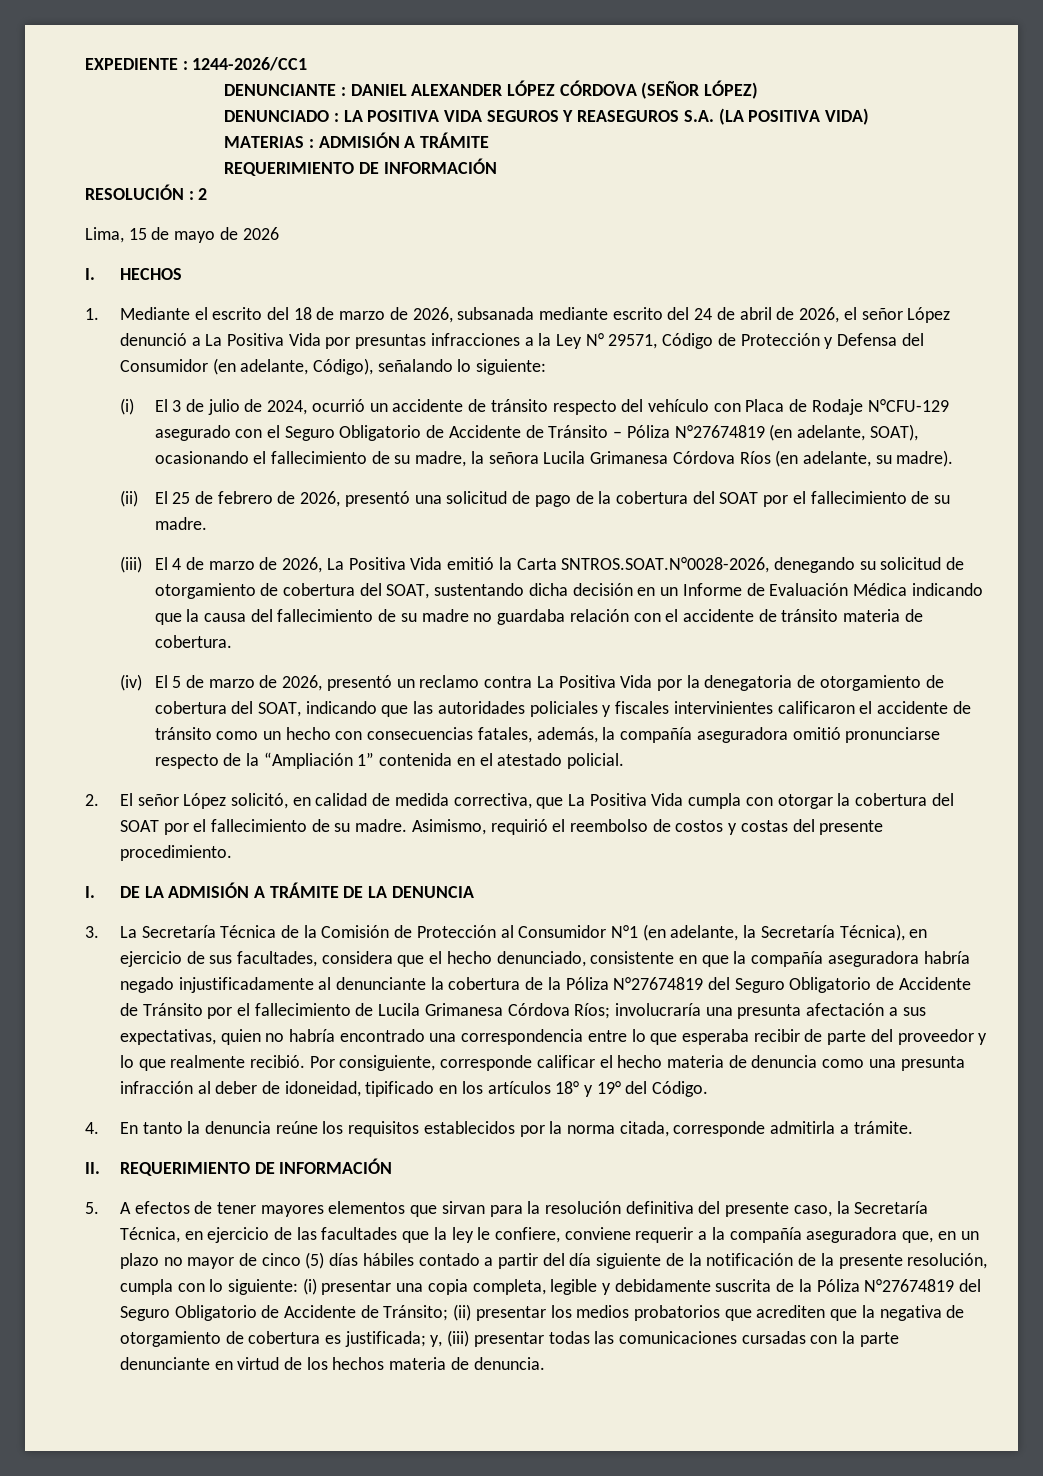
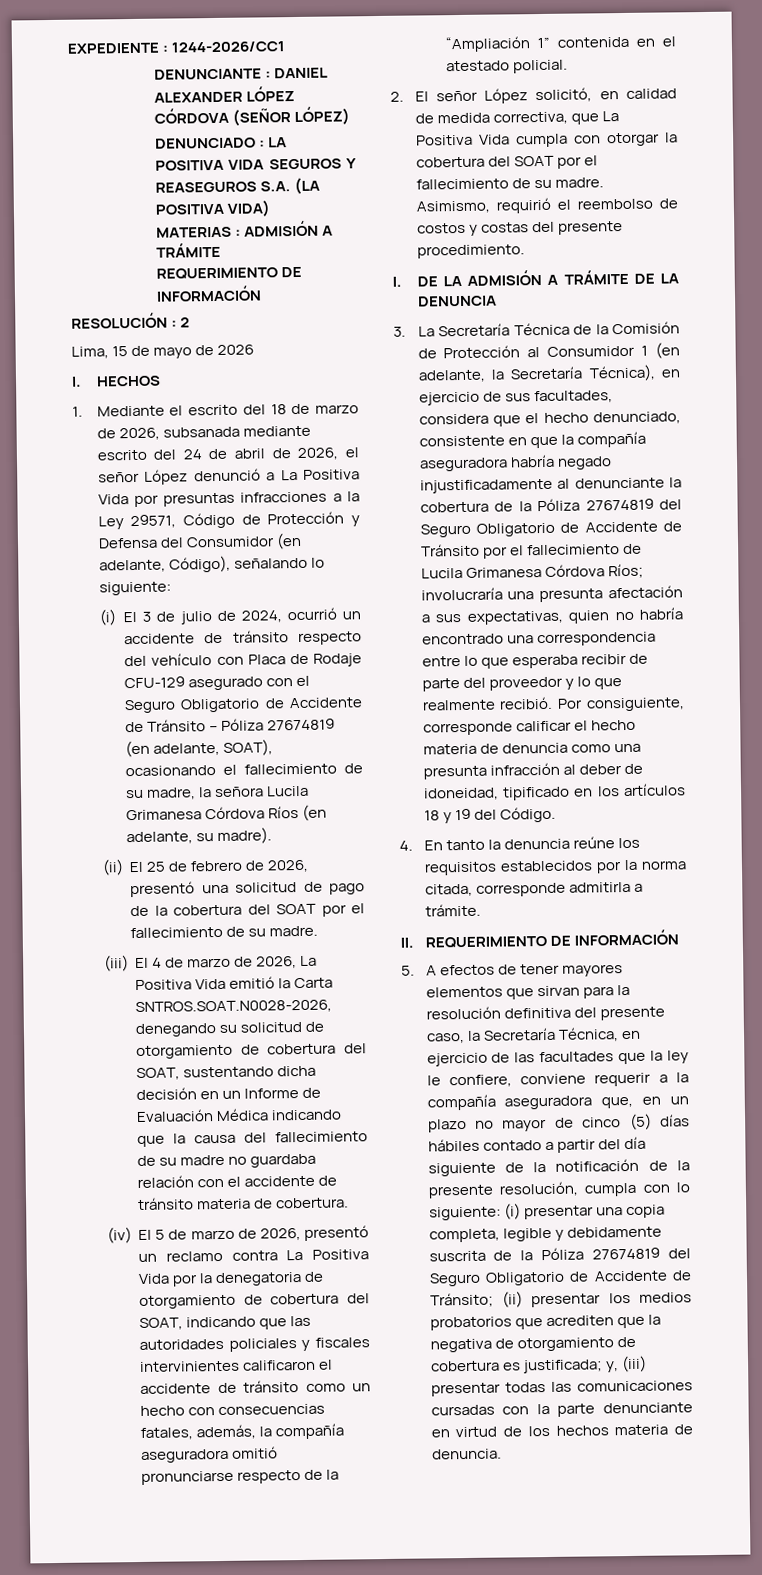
- 1. Mediante el escrito del 18 de marzo de 2026, subsanada mediante escrito del 24 de abril de 2026, el señor López denunció a La Positiva Vida por presuntas infracciones a la Ley N° 29571, Código de Protección y Defensa del Consumidor (en adelante, Código), señalando lo siguiente:
+ 1. Mediante el escrito del 18 de marzo de 2026, subsanada mediante escrito del 24 de abril de 2026, el señor López denunció a La Positiva Vida por presuntas infracciones a la Ley 29571, Código de Protección y Defensa del Consumidor (en adelante, Código), señalando lo siguiente:
- (i) El 3 de julio de 2024, ocurrió un accidente de tránsito respecto del vehículo con Placa de Rodaje N°CFU-129 asegurado con el Seguro Obligatorio de Accidente de Tránsito – Póliza N°27674819 (en adelante, SOAT), ocasionando el fallecimiento de su madre, la señora Lucila Grimanesa Córdova Ríos (en adelante, su madre).
+ (i) El 3 de julio de 2024, ocurrió un accidente de tránsito respecto del vehículo con Placa de Rodaje CFU-129 asegurado con el Seguro Obligatorio de Accidente de Tránsito – Póliza 27674819 (en adelante, SOAT), ocasionando el fallecimiento de su madre, la señora Lucila Grimanesa Córdova Ríos (en adelante, su madre).
- (iii) El 4 de marzo de 2026, La Positiva Vida emitió la Carta SNTROS.SOAT.N°0028-2026, denegando su solicitud de otorgamiento de cobertura del SOAT, sustentando dicha decisión en un Informe de Evaluación Médica indicando que la causa del fallecimiento de su madre no guardaba relación con el accidente de tránsito materia de cobertura.
+ (iii) El 4 de marzo de 2026, La Positiva Vida emitió la Carta SNTROS.SOAT.N0028-2026, denegando su solicitud de otorgamiento de cobertura del SOAT, sustentando dicha decisión en un Informe de Evaluación Médica indicando que la causa del fallecimiento de su madre no guardaba relación con el accidente de tránsito materia de cobertura.
- 3. La Secretaría Técnica de la Comisión de Protección al Consumidor N°1 (en adelante, la Secretaría Técnica), en ejercicio de sus facultades, considera que el hecho denunciado, consistente en que la compañía aseguradora habría negado injustificadamente al denunciante la cobertura de la Póliza N°27674819 del Seguro Obligatorio de Accidente de Tránsito por el fallecimiento de Lucila Grimanesa Córdova Ríos;
+ 3. La Secretaría Técnica de la Comisión de Protección al Consumidor 1 (en adelante, la Secretaría Técnica), en ejercicio de sus facultades, considera que el hecho denunciado, consistente en que la compañía aseguradora habría negado injustificadamente al denunciante la cobertura de la Póliza 27674819 del Seguro Obligatorio de Accidente de Tránsito por el fallecimiento de Lucila Grimanesa Córdova Ríos;
- Por consiguiente, corresponde calificar el hecho materia de denuncia como una presunta infracción al deber de idoneidad, tipificado en los artículos 18° y 19° del Código.
+ Por consiguiente, corresponde calificar el hecho materia de denuncia como una presunta infracción al deber de idoneidad, tipificado en los artículos 18 y 19 del Código.
- (i) presentar una copia completa, legible y debidamente suscrita de la Póliza N°27674819 del Seguro Obligatorio de Accidente de Tránsito;
+ (i) presentar una copia completa, legible y debidamente suscrita de la Póliza 27674819 del Seguro Obligatorio de Accidente de Tránsito;

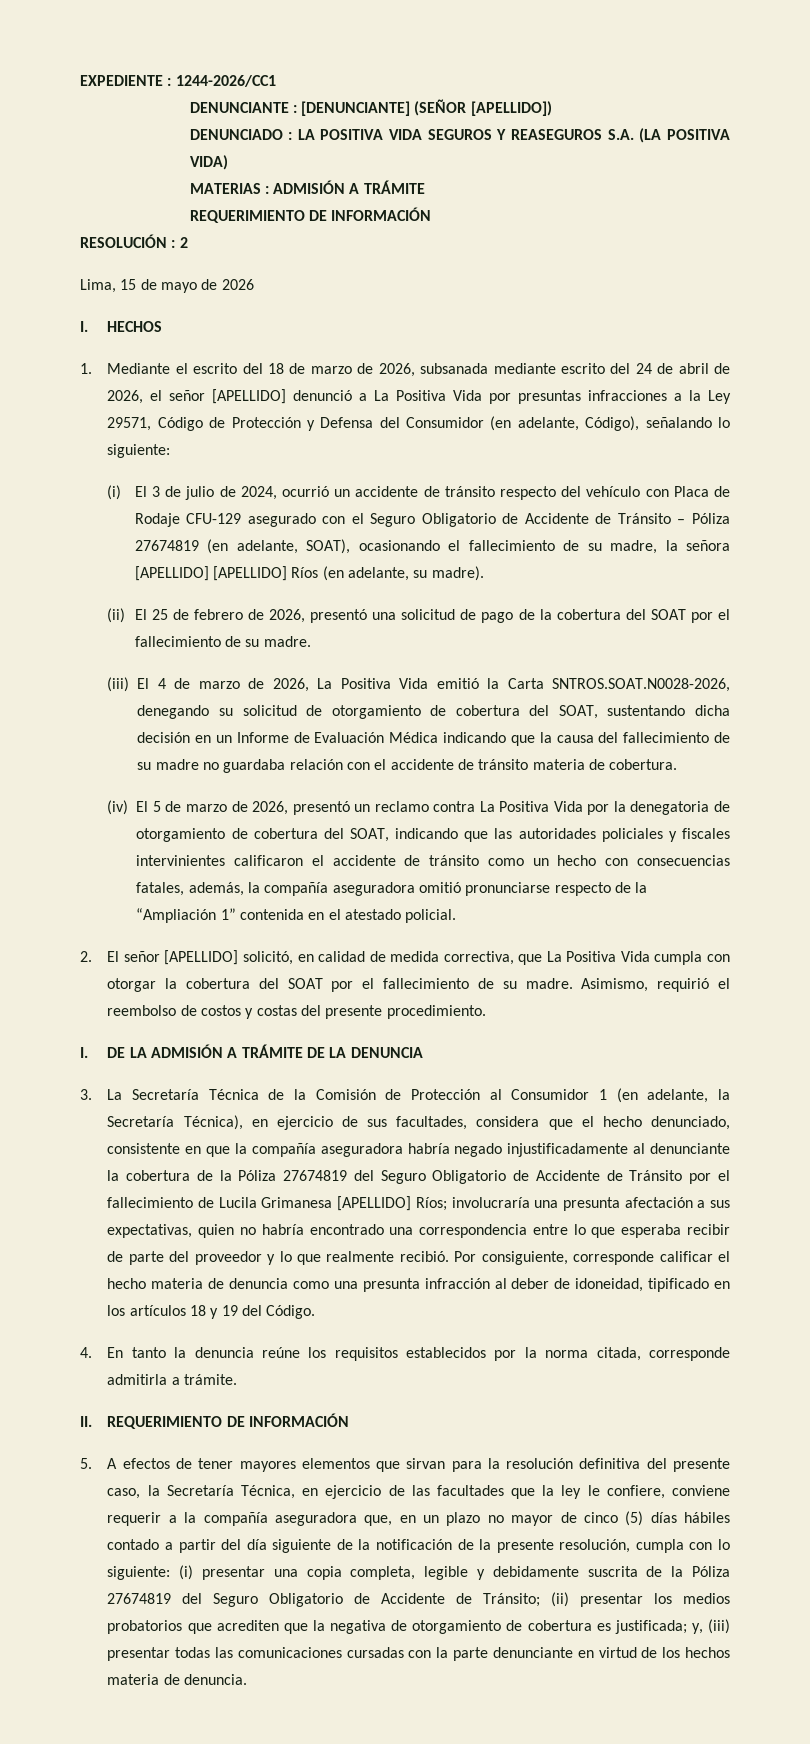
- DENUNCIANTE : DANIEL ALEXANDER LÓPEZ CÓRDOVA (SEÑOR LÓPEZ)
+ DENUNCIANTE : [DENUNCIANTE] (SEÑOR [APELLIDO])
- 1. Mediante el escrito del 18 de marzo de 2026, subsanada mediante escrito del 24 de abril de 2026, el señor López denunció a La Positiva Vida por presuntas infracciones a la Ley 29571, Código de Protección y Defensa del Consumidor (en adelante, Código), señalando lo siguiente:
+ 1. Mediante el escrito del 18 de marzo de 2026, subsanada mediante escrito del 24 de abril de 2026, el señor [APELLIDO] denunció a La Positiva Vida por presuntas infracciones a la Ley 29571, Código de Protección y Defensa del Consumidor (en adelante, Código), señalando lo siguiente:
- (i) El 3 de julio de 2024, ocurrió un accidente de tránsito respecto del vehículo con Placa de Rodaje CFU-129 asegurado con el Seguro Obligatorio de Accidente de Tránsito – Póliza 27674819 (en adelante, SOAT), ocasionando el fallecimiento de su madre, la señora Lucila Grimanesa Córdova Ríos (en adelante, su madre).
+ (i) El 3 de julio de 2024, ocurrió un accidente de tránsito respecto del vehículo con Placa de Rodaje CFU-129 asegurado con el Seguro Obligatorio de Accidente de Tránsito – Póliza 27674819 (en adelante, SOAT), ocasionando el fallecimiento de su madre, la señora [APELLIDO] [APELLIDO] Ríos (en adelante, su madre).
- 2. El señor López solicitó, en calidad de medida correctiva, que La Positiva Vida cumpla con otorgar la cobertura del SOAT por el fallecimiento de su madre.
+ 2. El señor [APELLIDO] solicitó, en calidad de medida correctiva, que La Positiva Vida cumpla con otorgar la cobertura del SOAT por el fallecimiento de su madre.
- 3. La Secretaría Técnica de la Comisión de Protección al Consumidor 1 (en adelante, la Secretaría Técnica), en ejercicio de sus facultades, considera que el hecho denunciado, consistente en que la compañía aseguradora habría negado injustificadamente al denunciante la cobertura de la Póliza 27674819 del Seguro Obligatorio de Accidente de Tránsito por el fallecimiento de Lucila Grimanesa Córdova Ríos;
+ 3. La Secretaría Técnica de la Comisión de Protección al Consumidor 1 (en adelante, la Secretaría Técnica), en ejercicio de sus facultades, considera que el hecho denunciado, consistente en que la compañía aseguradora habría negado injustificadamente al denunciante la cobertura de la Póliza 27674819 del Seguro Obligatorio de Accidente de Tránsito por el fallecimiento de Lucila Grimanesa [APELLIDO] Ríos;

